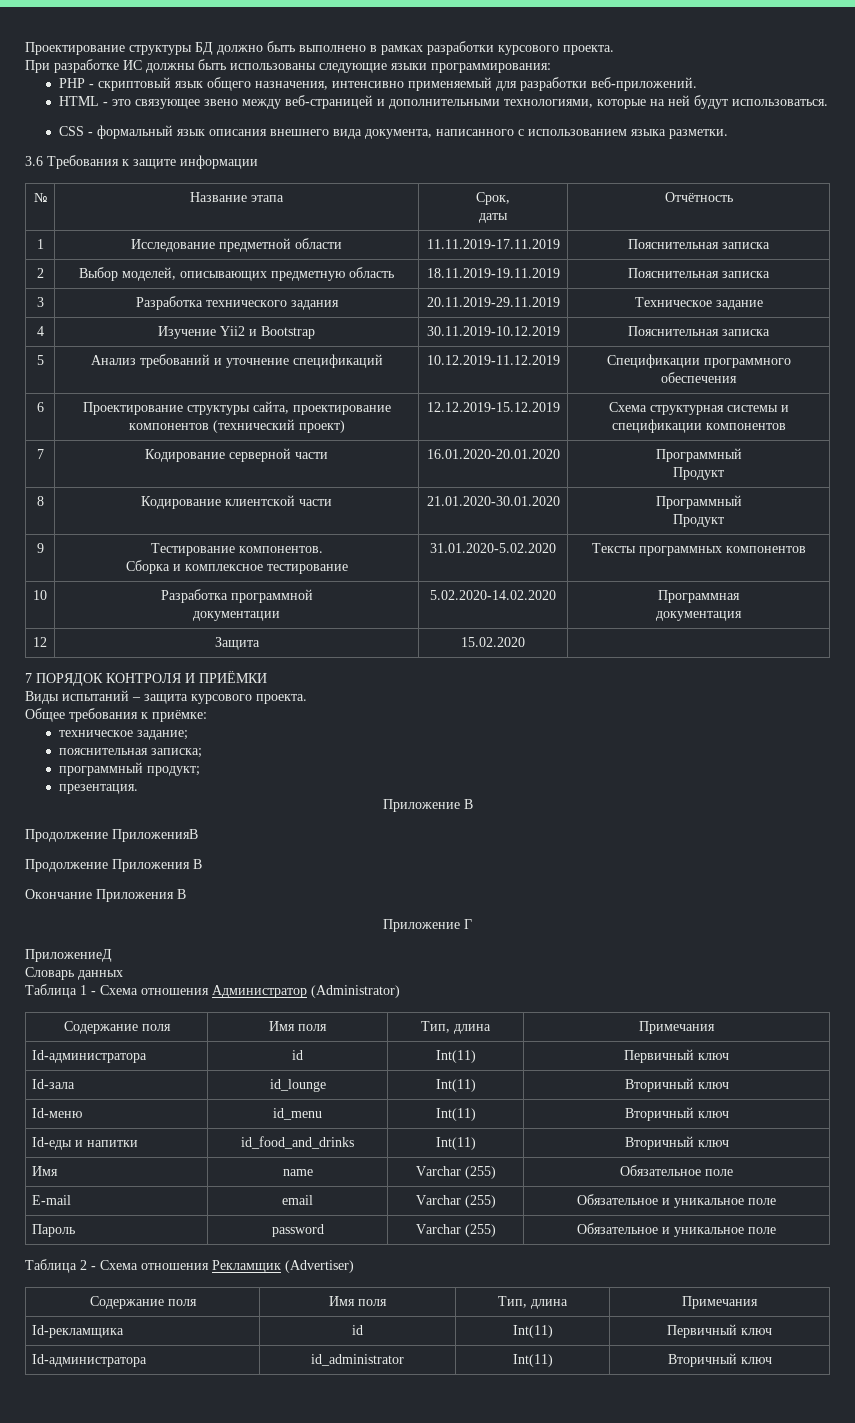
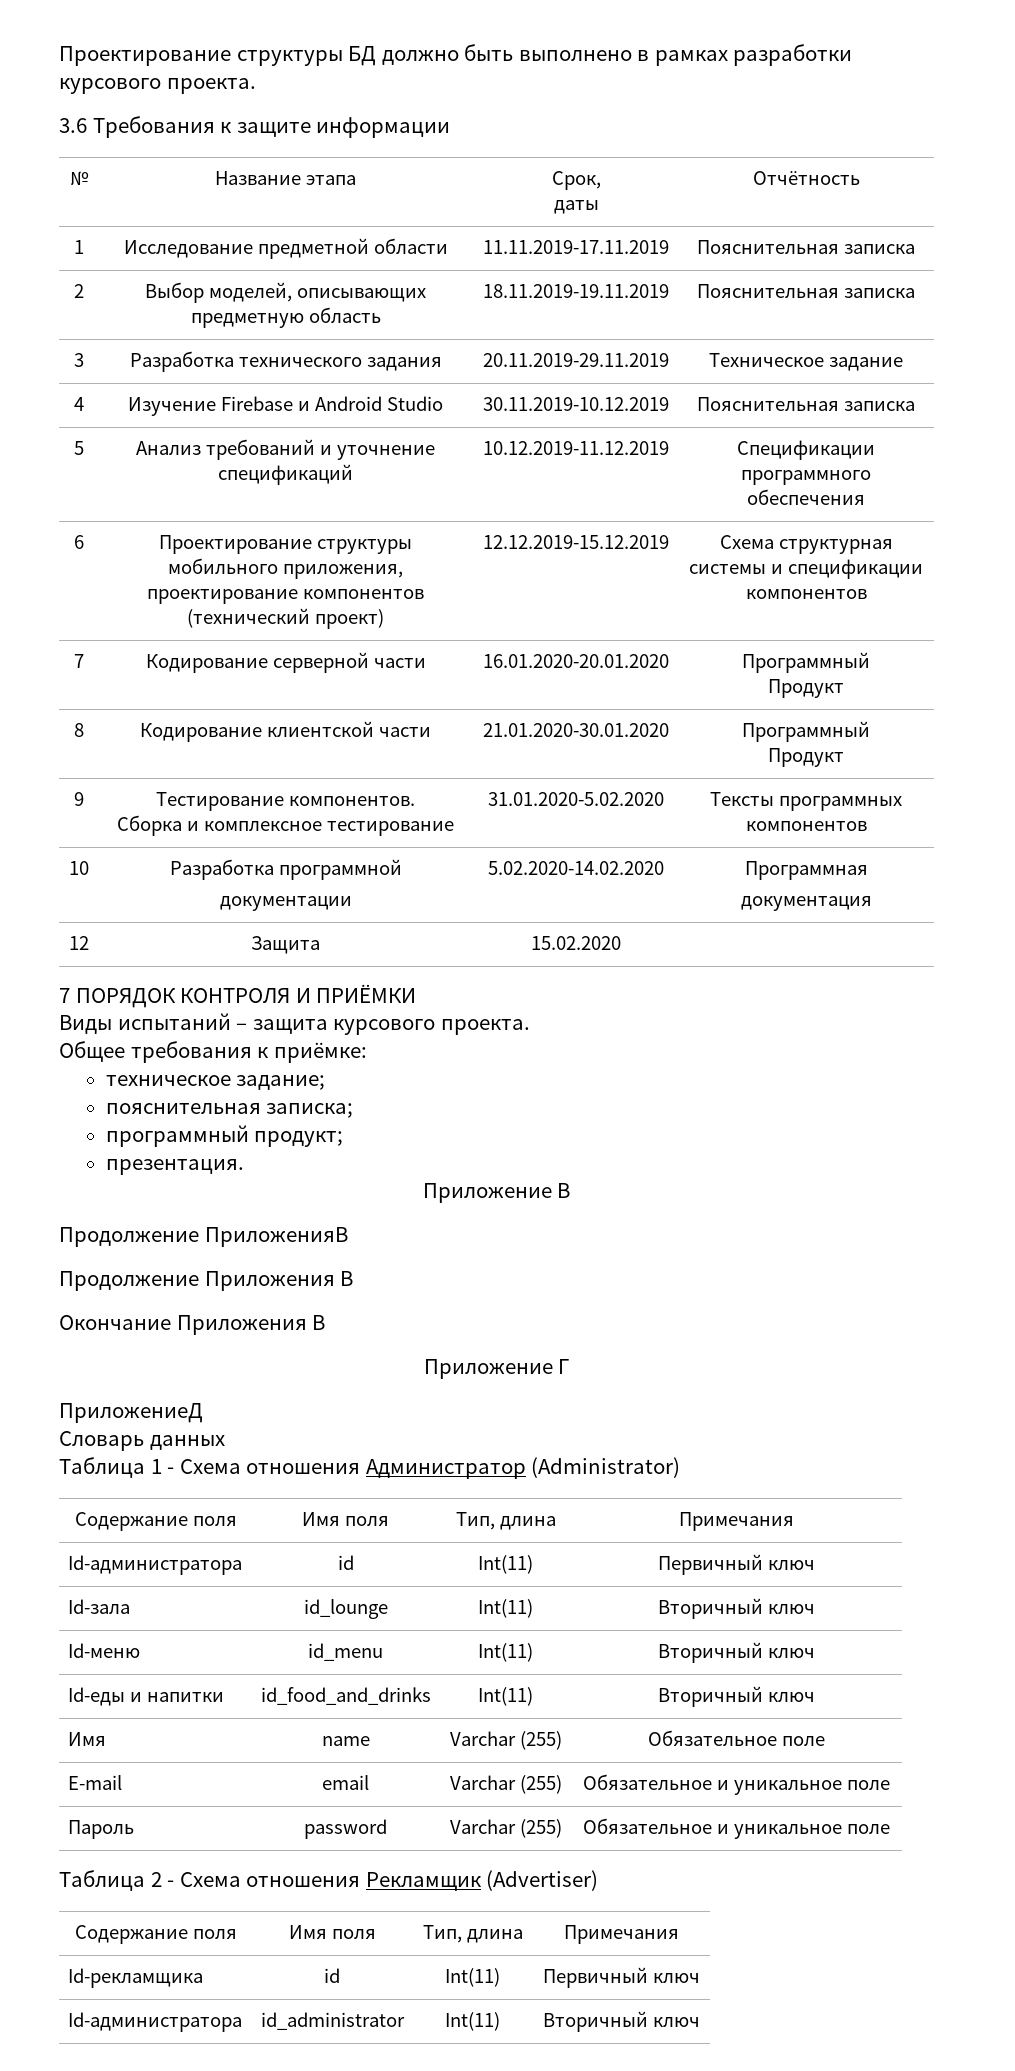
- При разработке ИС должны быть использованы следующие языки программирования:
- PHP - скриптовый язык общего назначения, интенсивно применяемый для разработки веб-приложений.
- HTML - это связующее звено между веб-страницей и дополнительными технологиями, которые на ней будут использоваться.
- CSS - формальный язык описания внешнего вида документа, написанного с использованием языка разметки.
- 4 | Изучение Yii2 и Bootstrap | 30.11.2019-10.12.2019 | Пояснительная записка
+ 4 | Изучение Firebase и Android Studio | 30.11.2019-10.12.2019 | Пояснительная записка
- 6 | Проектирование структуры сайта, проектирование компонентов (технический проект) | 12.12.2019-15.12.2019 | Схема структурная системы и спецификации компонентов
+ 6 | Проектирование структуры мобильного приложения, проектирование компонентов (технический проект) | 12.12.2019-15.12.2019 | Схема структурная системы и спецификации компонентов

